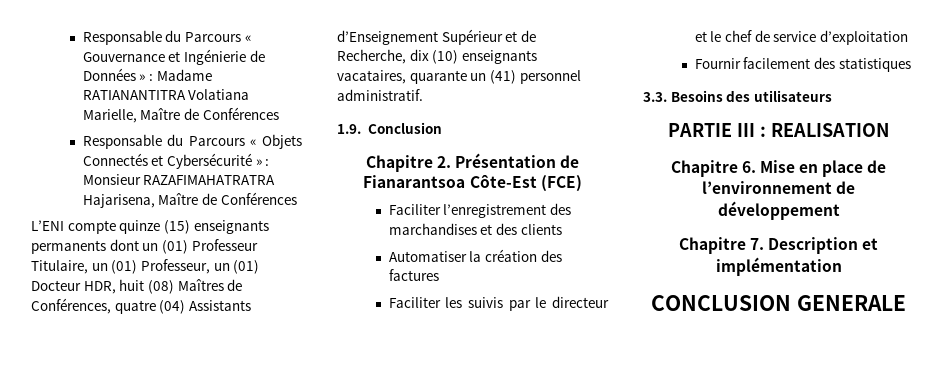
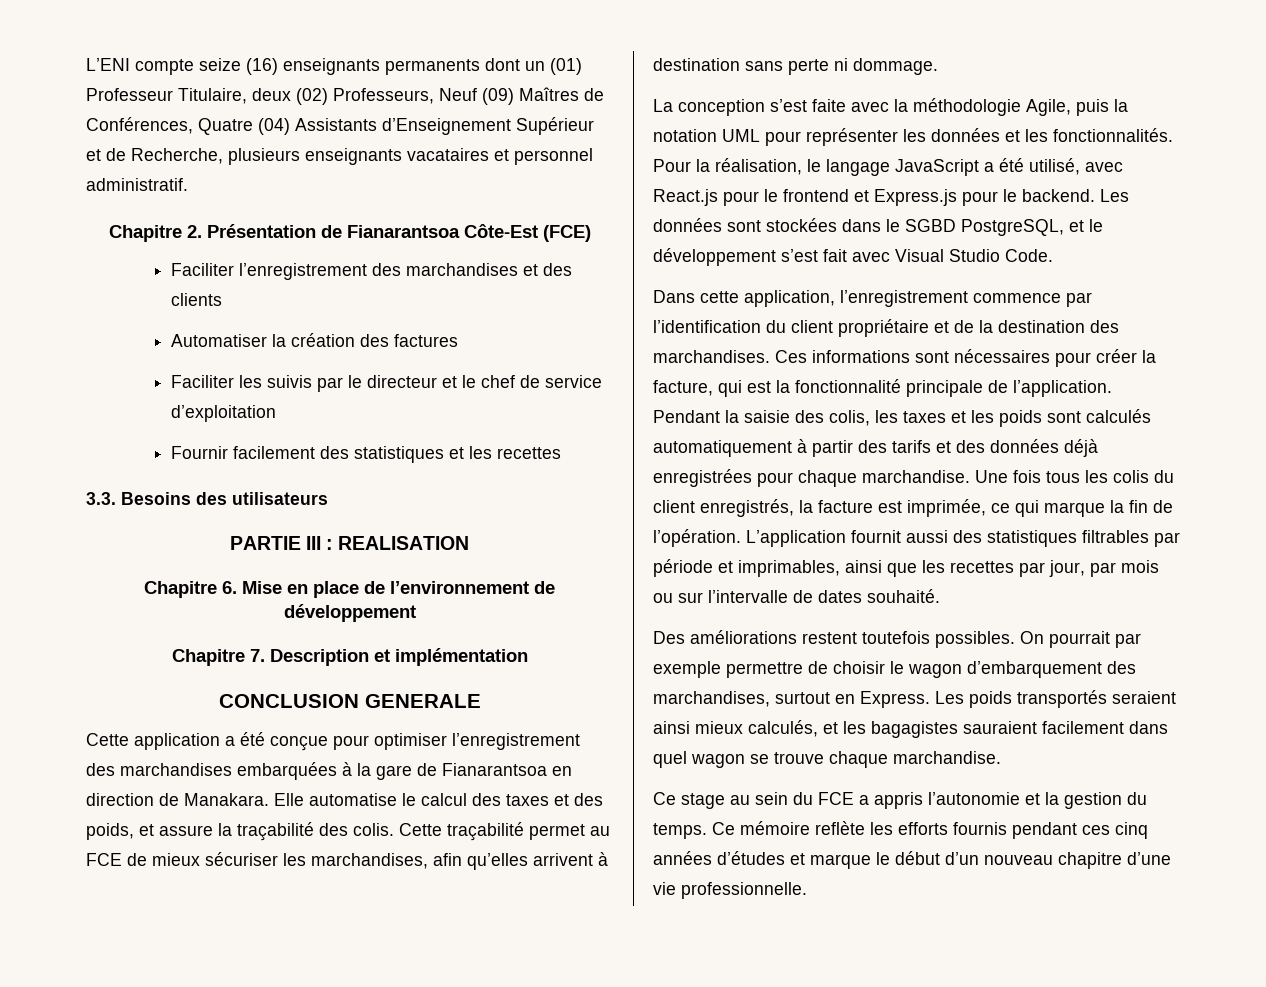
- Responsable du Parcours « Gouvernance et Ingénierie de Données » : Madame RATIANANTITRA Volatiana Marielle, Maître de Conférences
- Responsable du Parcours « Objets Connectés et Cybersécurité » : Monsieur RAZAFIMAHATRATRA Hajarisena, Maître de Conférences
- L’ENI compte quinze (15) enseignants permanents dont un (01) Professeur Titulaire, un (01) Professeur, un (01) Docteur HDR, huit (08) Maîtres de Conférences, quatre (04) Assistants d’Enseignement Supérieur et de Recherche, dix (10) enseignants vacataires, quarante un (41) personnel administratif.
+ L’ENI compte seize (16) enseignants permanents dont un (01) Professeur Titulaire, deux (02) Professeurs, Neuf (09) Maîtres de Conférences, Quatre (04) Assistants d’Enseignement Supérieur et de Recherche, plusieurs enseignants vacataires et personnel administratif.
- 1.9. Conclusion
- Fournir facilement des statistiques
+ Fournir facilement des statistiques et les recettes
+ Cette application a été conçue pour optimiser l’enregistrement des marchandises embarquées à la gare de Fianarantsoa en direction de Manakara. Elle automatise le calcul des taxes et des poids, et assure la traçabilité des colis. Cette traçabilité permet au FCE de mieux sécuriser les marchandises, afin qu’elles arrivent à destination sans perte ni dommage.
+ La conception s’est faite avec la méthodologie Agile, puis la notation UML pour représenter les données et les fonctionnalités. Pour la réalisation, le langage JavaScript a été utilisé, avec React.js pour le frontend et Express.js pour le backend. Les données sont stockées dans le SGBD PostgreSQL, et le développement s’est fait avec Visual Studio Code.
+ Dans cette application, l’enregistrement commence par l’identification du client propriétaire et de la destination des marchandises. Ces informations sont nécessaires pour créer la facture, qui est la fonctionnalité principale de l’application. Pendant la saisie des colis, les taxes et les poids sont calculés automatiquement à partir des tarifs et des données déjà enregistrées pour chaque marchandise. Une fois tous les colis du client enregistrés, la facture est imprimée, ce qui marque la fin de l’opération. L’application fournit aussi des statistiques filtrables par période et imprimables, ainsi que les recettes par jour, par mois ou sur l’intervalle de dates souhaité.
+ Des améliorations restent toutefois possibles. On pourrait par exemple permettre de choisir le wagon d’embarquement des marchandises, surtout en Express. Les poids transportés seraient ainsi mieux calculés, et les bagagistes sauraient facilement dans quel wagon se trouve chaque marchandise.
+ Ce stage au sein du FCE a appris l’autonomie et la gestion du temps. Ce mémoire reflète les efforts fournis pendant ces cinq années d’études et marque le début d’un nouveau chapitre d’une vie professionnelle.

